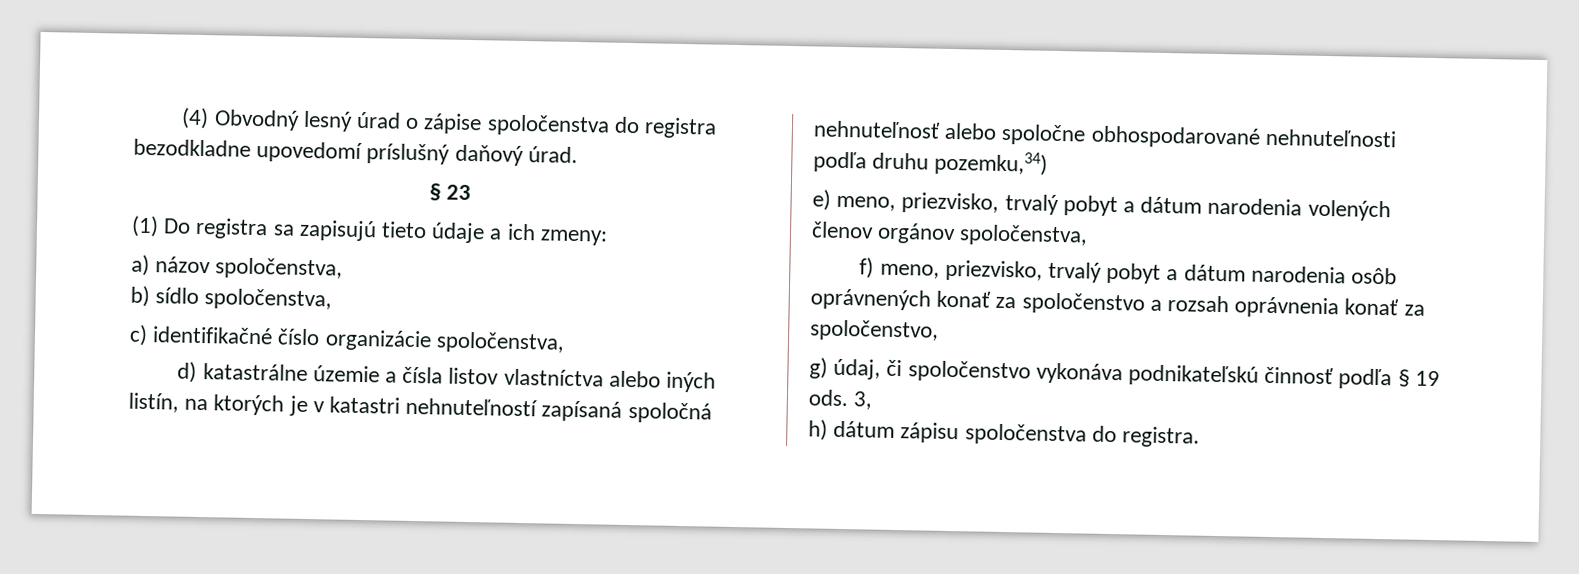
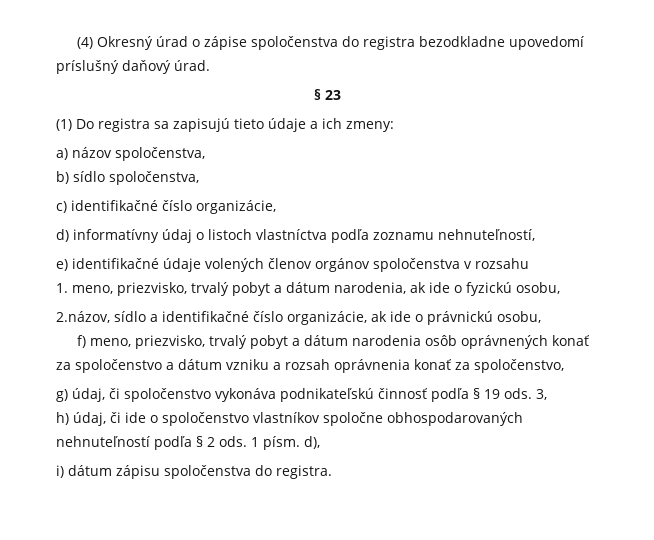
- (4) Obvodný lesný úrad o zápise spoločenstva do registra bezodkladne upovedomí príslušný daňový úrad.
+ (4) Okresný úrad o zápise spoločenstva do registra bezodkladne upovedomí príslušný daňový úrad.
- c) identifikačné číslo organizácie spoločenstva,
+ c) identifikačné číslo organizácie,
- d) katastrálne územie a čísla listov vlastníctva alebo iných listín, na ktorých je v katastri nehnuteľností zapísaná spoločná nehnuteľnosť alebo spoločne obhospodarované nehnuteľnosti podľa druhu pozemku,34)
- e) meno, priezvisko, trvalý pobyt a dátum narodenia volených členov orgánov spoločenstva,
+ d) informatívny údaj o listoch vlastníctva podľa zoznamu nehnuteľností,
+ e) identifikačné údaje volených členov orgánov spoločenstva v rozsahu
+ 1. meno, priezvisko, trvalý pobyt a dátum narodenia, ak ide o fyzickú osobu,
+ 2.názov, sídlo a identifikačné číslo organizácie, ak ide o právnickú osobu,
- f) meno, priezvisko, trvalý pobyt a dátum narodenia osôb oprávnených konať za spoločenstvo a rozsah oprávnenia konať za spoločenstvo,
+ f) meno, priezvisko, trvalý pobyt a dátum narodenia osôb oprávnených konať za spoločenstvo a dátum vzniku a rozsah oprávnenia konať za spoločenstvo,
- h) dátum zápisu spoločenstva do registra.
+ h) údaj, či ide o spoločenstvo vlastníkov spoločne obhospodarovaných nehnuteľností podľa § 2 ods. 1 písm. d),
+ i) dátum zápisu spoločenstva do registra.

